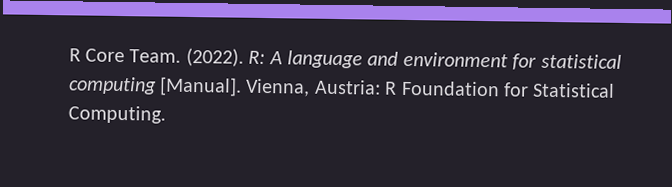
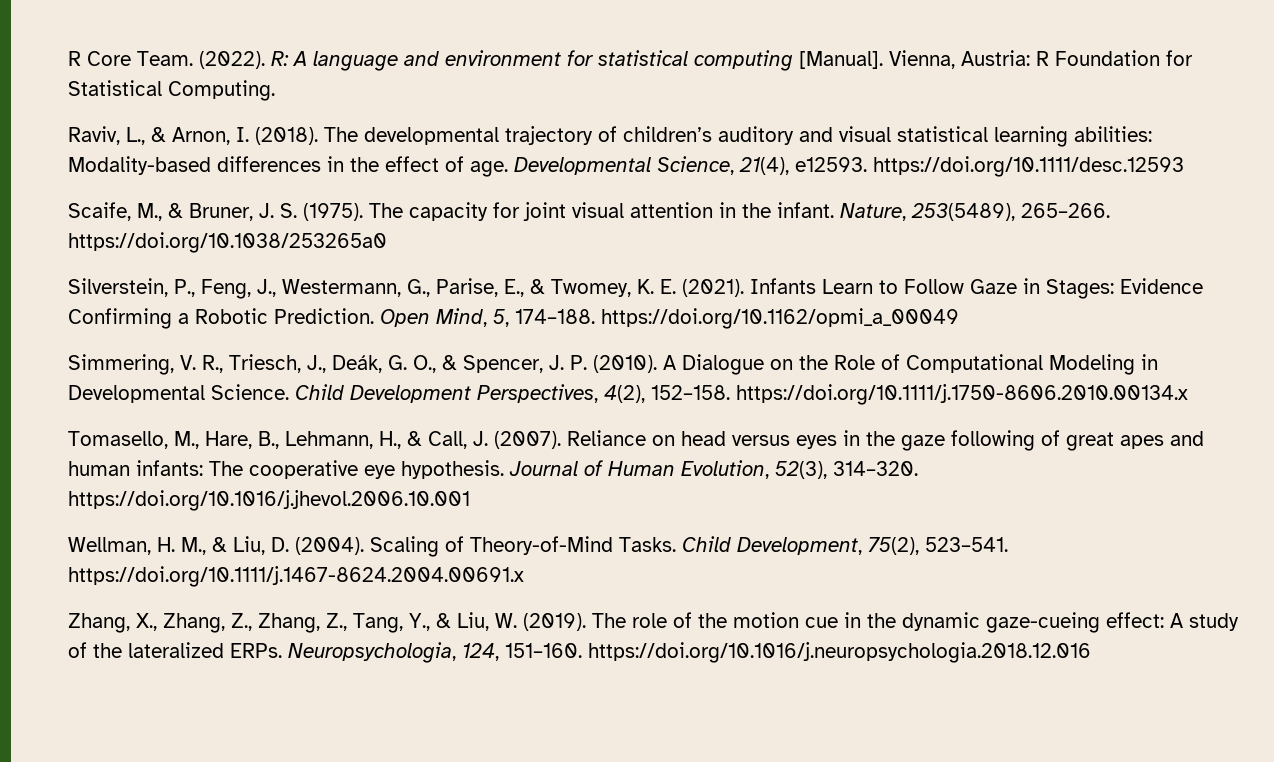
+ Raviv, L., & Arnon, I. (2018). The developmental trajectory of children’s auditory and visual statistical learning abilities: Modality-based differences in the effect of age. Developmental Science, 21(4), e12593. https://doi.org/10.1111/desc.12593
+ Scaife, M., & Bruner, J. S. (1975). The capacity for joint visual attention in the infant. Nature, 253(5489), 265–266. https://doi.org/10.1038/253265a0
+ Silverstein, P., Feng, J., Westermann, G., Parise, E., & Twomey, K. E. (2021). Infants Learn to Follow Gaze in Stages: Evidence Confirming a Robotic Prediction. Open Mind, 5, 174–188. https://doi.org/10.1162/opmi_a_00049
+ Simmering, V. R., Triesch, J., Deák, G. O., & Spencer, J. P. (2010). A Dialogue on the Role of Computational Modeling in Developmental Science. Child Development Perspectives, 4(2), 152–158. https://doi.org/10.1111/j.1750-8606.2010.00134.x
+ Tomasello, M., Hare, B., Lehmann, H., & Call, J. (2007). Reliance on head versus eyes in the gaze following of great apes and human infants: The cooperative eye hypothesis. Journal of Human Evolution, 52(3), 314–320. https://doi.org/10.1016/j.jhevol.2006.10.001
+ Wellman, H. M., & Liu, D. (2004). Scaling of Theory-of-Mind Tasks. Child Development, 75(2), 523–541. https://doi.org/10.1111/j.1467-8624.2004.00691.x
+ Zhang, X., Zhang, Z., Zhang, Z., Tang, Y., & Liu, W. (2019). The role of the motion cue in the dynamic gaze-cueing effect: A study of the lateralized ERPs. Neuropsychologia, 124, 151–160. https://doi.org/10.1016/j.neuropsychologia.2018.12.016

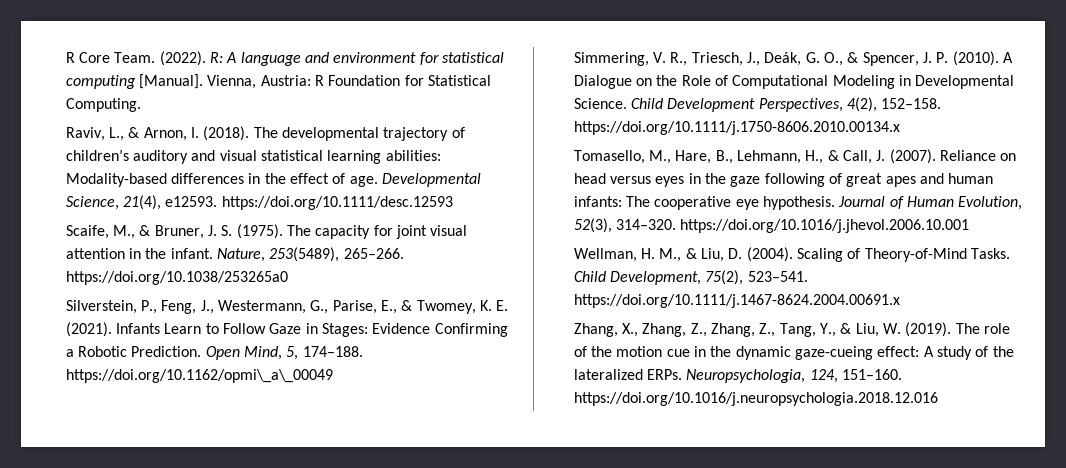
- Open Mind, 5, 174–188. https://doi.org/10.1162/opmi_a_00049
+ Open Mind, 5, 174–188. https://doi.org/10.1162/opmi\_a\_00049

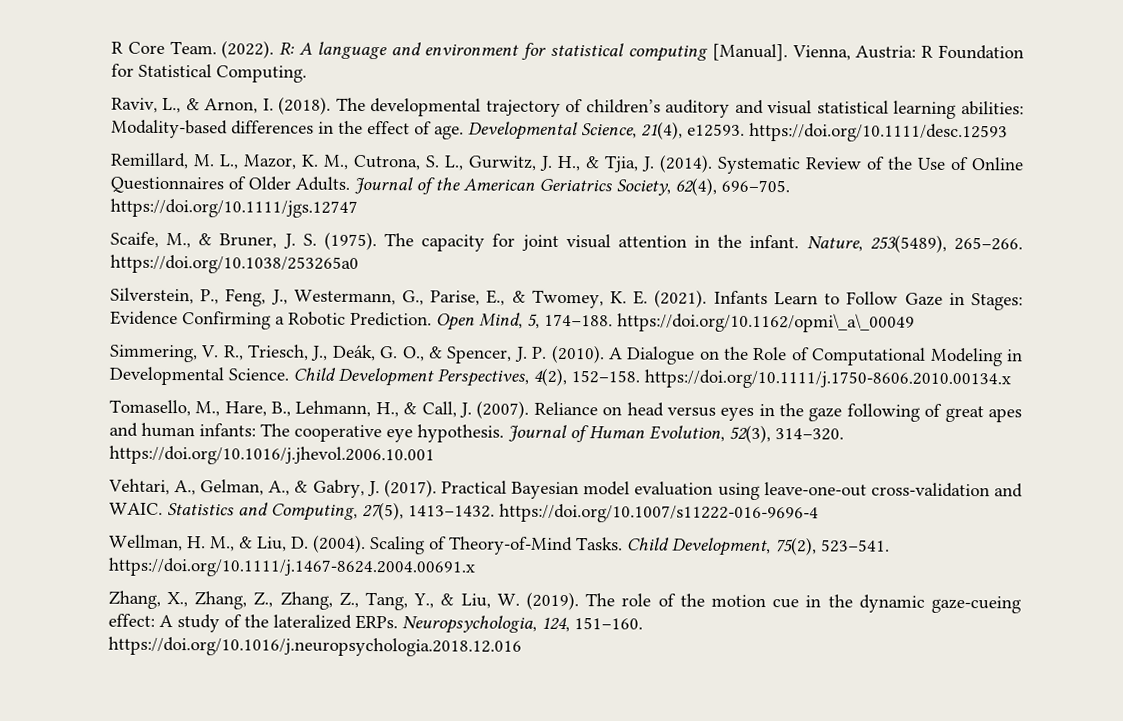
+ Remillard, M. L., Mazor, K. M., Cutrona, S. L., Gurwitz, J. H., & Tjia, J. (2014). Systematic Review of the Use of Online Questionnaires of Older Adults. Journal of the American Geriatrics Society, 62(4), 696–705. https://doi.org/10.1111/jgs.12747
+ Vehtari, A., Gelman, A., & Gabry, J. (2017). Practical Bayesian model evaluation using leave-one-out cross-validation and WAIC. Statistics and Computing, 27(5), 1413–1432. https://doi.org/10.1007/s11222-016-9696-4

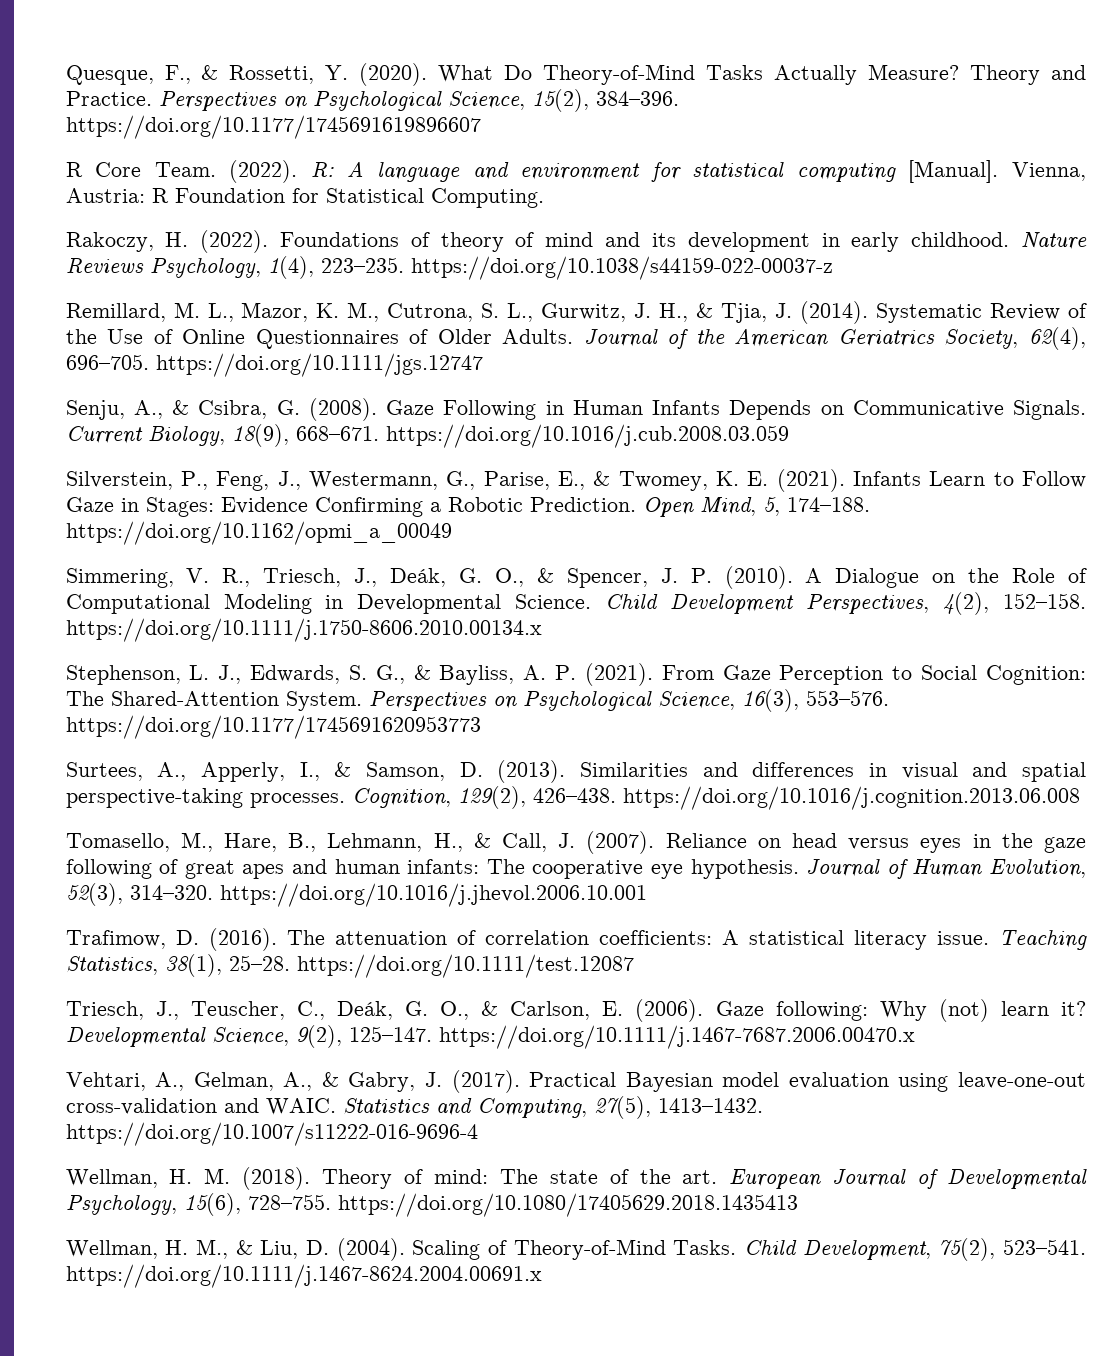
+ Quesque, F., & Rossetti, Y. (2020). What Do Theory-of-Mind Tasks Actually Measure? Theory and Practice. Perspectives on Psychological Science, 15(2), 384–396. https://doi.org/10.1177/1745691619896607
- Raviv, L., & Arnon, I. (2018). The developmental trajectory of children’s auditory and visual statistical learning abilities: Modality-based differences in the effect of age. Developmental Science, 21(4), e12593. https://doi.org/10.1111/desc.12593
+ Rakoczy, H. (2022). Foundations of theory of mind and its development in early childhood. Nature Reviews Psychology, 1(4), 223–235. https://doi.org/10.1038/s44159-022-00037-z
- Scaife, M., & Bruner, J. S. (1975). The capacity for joint visual attention in the infant. Nature, 253(5489), 265–266. https://doi.org/10.1038/253265a0
+ Senju, A., & Csibra, G. (2008). Gaze Following in Human Infants Depends on Communicative Signals. Current Biology, 18(9), 668–671. https://doi.org/10.1016/j.cub.2008.03.059
- Open Mind, 5, 174–188. https://doi.org/10.1162/opmi\_a\_00049
+ Open Mind, 5, 174–188. https://doi.org/10.1162/opmi_a_00049
+ Stephenson, L. J., Edwards, S. G., & Bayliss, A. P. (2021). From Gaze Perception to Social Cognition: The Shared-Attention System. Perspectives on Psychological Science, 16(3), 553–576. https://doi.org/10.1177/1745691620953773
+ Surtees, A., Apperly, I., & Samson, D. (2013). Similarities and differences in visual and spatial perspective-taking processes. Cognition, 129(2), 426–438. https://doi.org/10.1016/j.cognition.2013.06.008
+ Trafimow, D. (2016). The attenuation of correlation coefficients: A statistical literacy issue. Teaching Statistics, 38(1), 25–28. https://doi.org/10.1111/test.12087
+ Triesch, J., Teuscher, C., Deák, G. O., & Carlson, E. (2006). Gaze following: Why (not) learn it? Developmental Science, 9(2), 125–147. https://doi.org/10.1111/j.1467-7687.2006.00470.x
+ Wellman, H. M. (2018). Theory of mind: The state of the art. European Journal of Developmental Psychology, 15(6), 728–755. https://doi.org/10.1080/17405629.2018.1435413
- Zhang, X., Zhang, Z., Zhang, Z., Tang, Y., & Liu, W. (2019). The role of the motion cue in the dynamic gaze-cueing effect: A study of the lateralized ERPs. Neuropsychologia, 124, 151–160. https://doi.org/10.1016/j.neuropsychologia.2018.12.016

